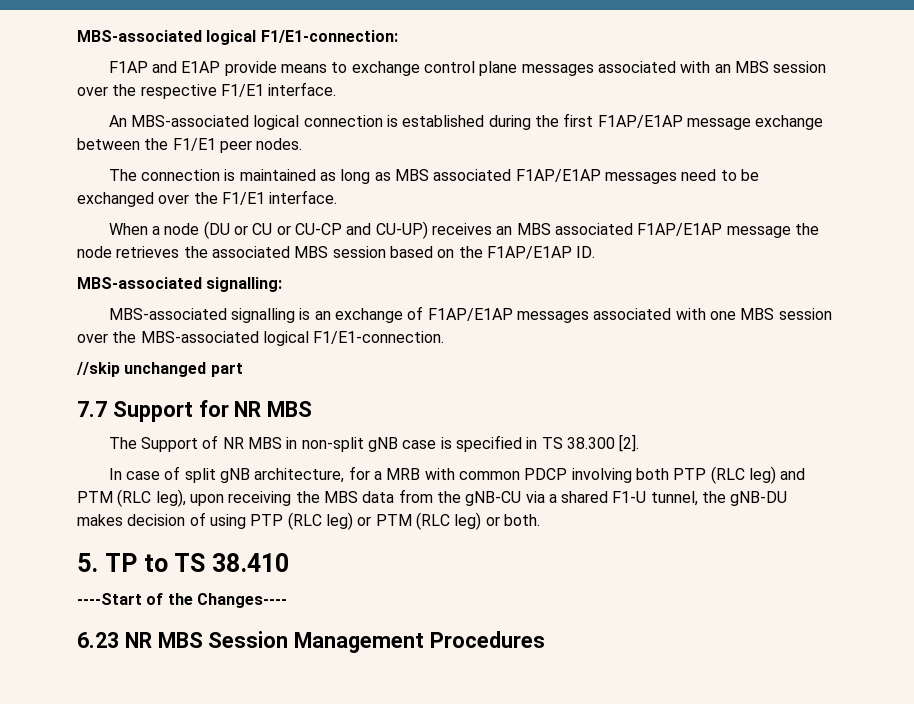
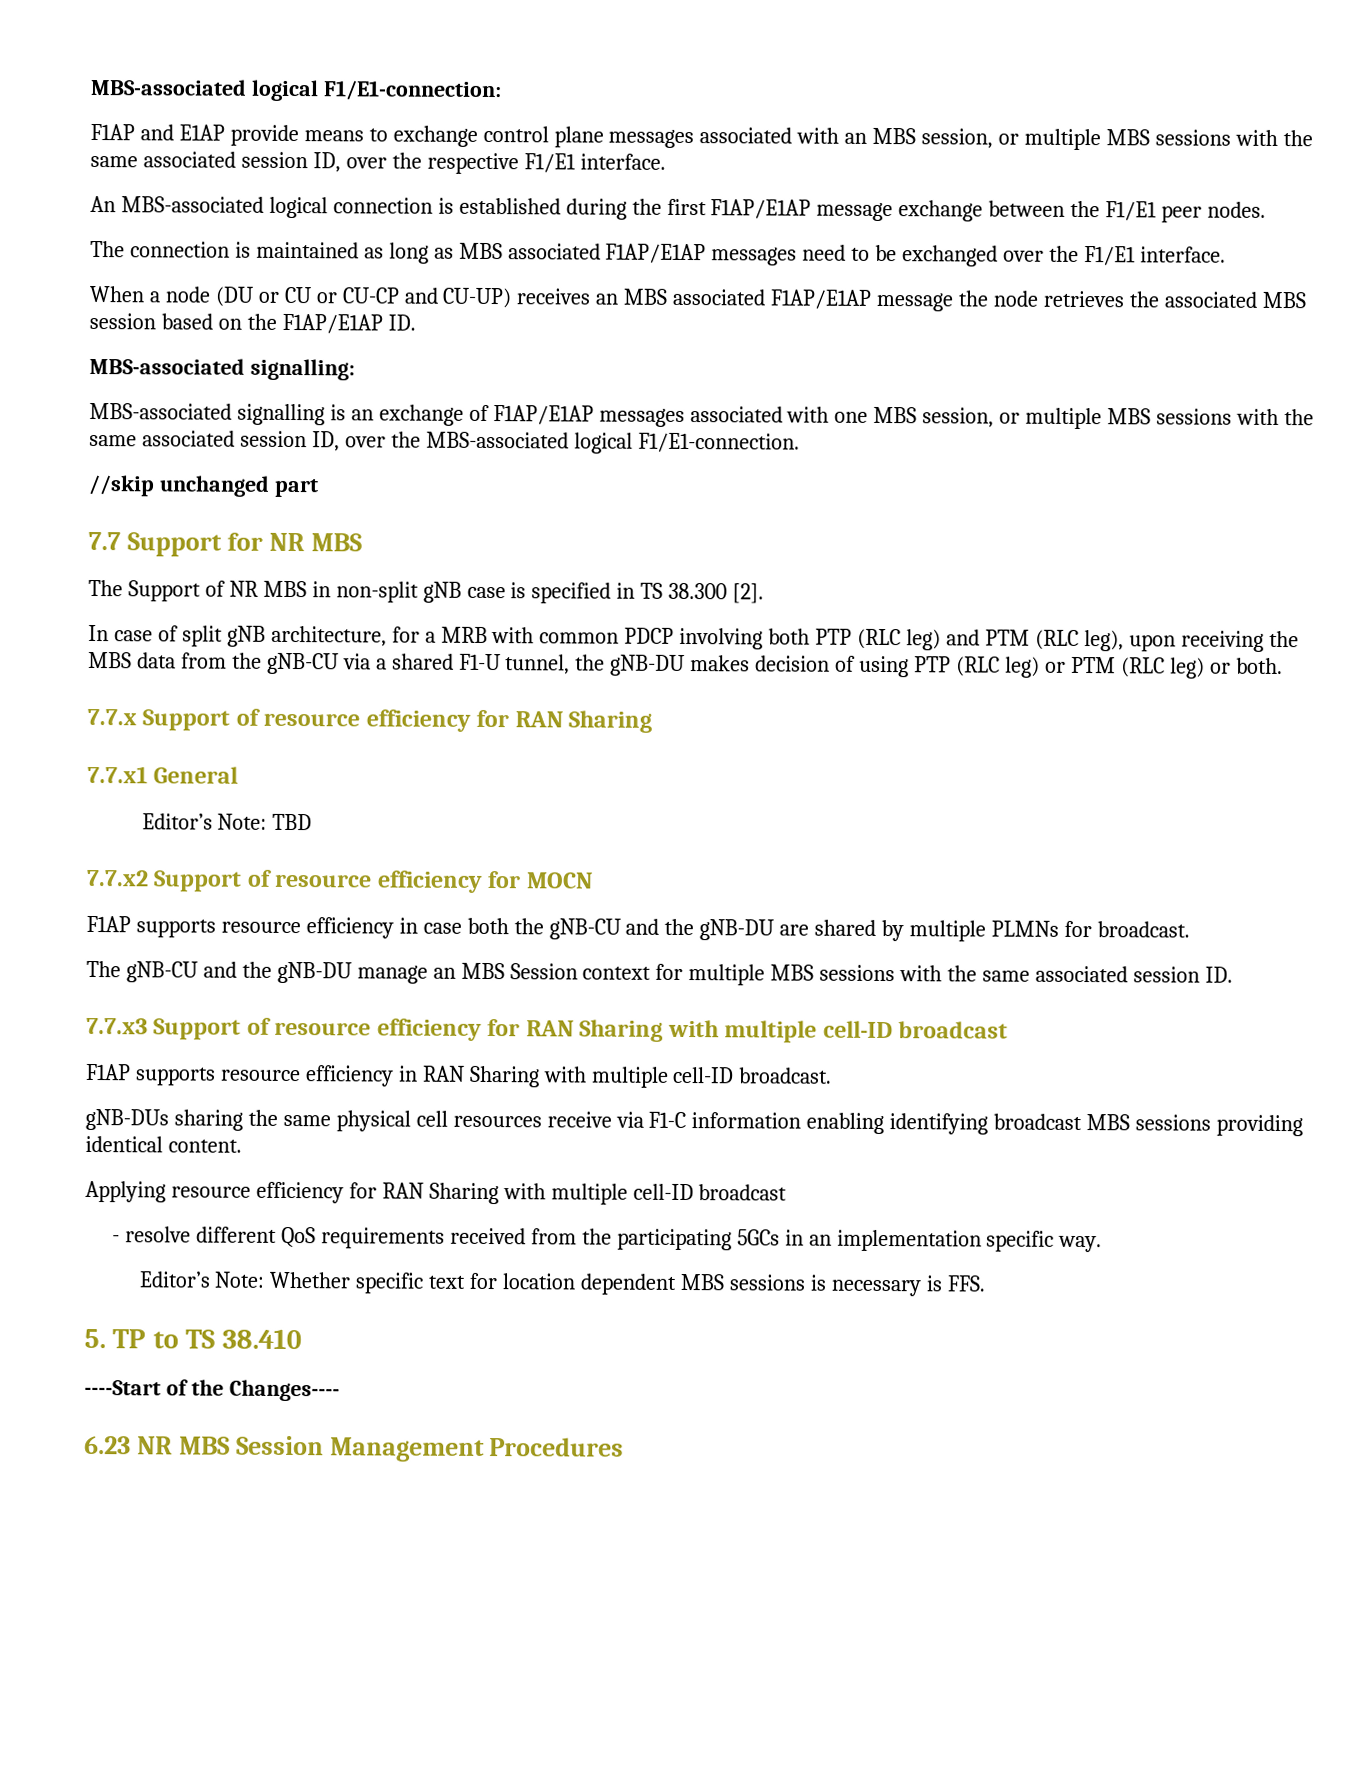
- F1AP and E1AP provide means to exchange control plane messages associated with an MBS session over the respective F1/E1 interface.
+ F1AP and E1AP provide means to exchange control plane messages associated with an MBS session, or multiple MBS sessions with the same associated session ID, over the respective F1/E1 interface.
- MBS-associated signalling is an exchange of F1AP/E1AP messages associated with one MBS session over the MBS-associated logical F1/E1-connection.
+ MBS-associated signalling is an exchange of F1AP/E1AP messages associated with one MBS session, or multiple MBS sessions with the same associated session ID, over the MBS-associated logical F1/E1-connection.
+ 7.7.x Support of resource efficiency for RAN Sharing
+ 7.7.x1 General
+ Editor’s Note: TBD
+ 7.7.x2 Support of resource efficiency for MOCN
+ F1AP supports resource efficiency in case both the gNB-CU and the gNB-DU are shared by multiple PLMNs for broadcast.
+ The gNB-CU and the gNB-DU manage an MBS Session context for multiple MBS sessions with the same associated session ID.
+ 7.7.x3 Support of resource efficiency for RAN Sharing with multiple cell-ID broadcast
+ F1AP supports resource efficiency in RAN Sharing with multiple cell-ID broadcast.
+ gNB-DUs sharing the same physical cell resources receive via F1-C information enabling identifying broadcast MBS sessions providing identical content.
+ Applying resource efficiency for RAN Sharing with multiple cell-ID broadcast
+ - resolve different QoS requirements received from the participating 5GCs in an implementation specific way.
+ Editor’s Note: Whether specific text for location dependent MBS sessions is necessary is FFS.

